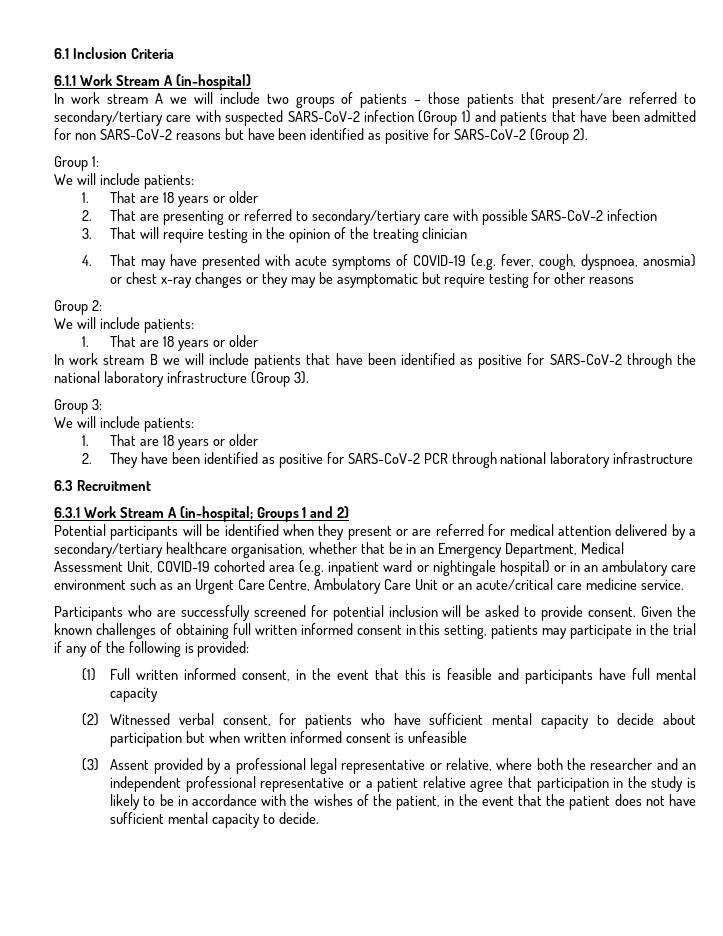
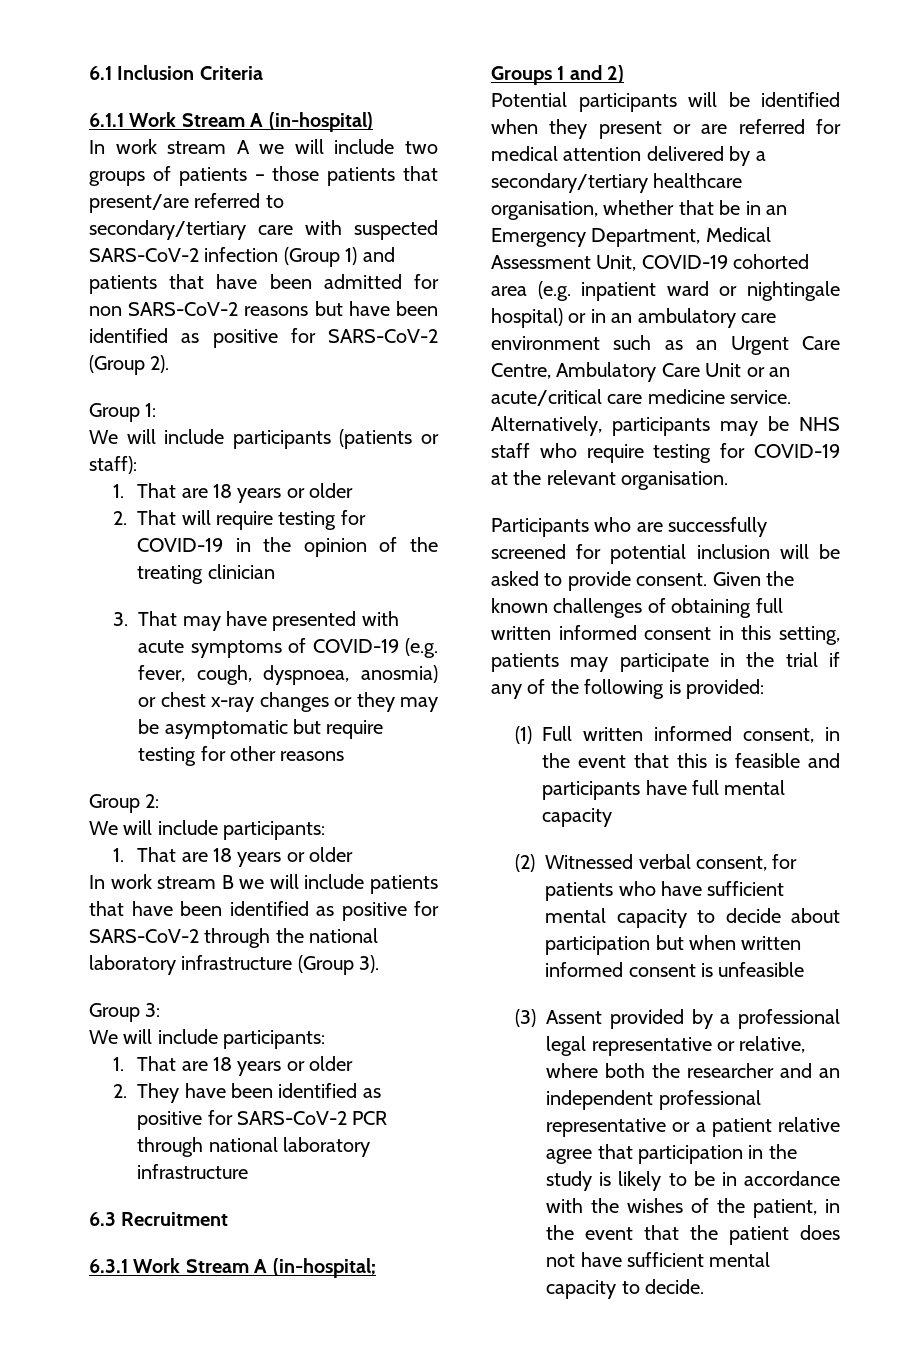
  Group 1:
- We will include patients:
+ We will include participants (patients or staff):
- 2. That are presenting or referred to secondary/tertiary care with possible SARS-CoV-2 infection
- 3. That will require testing in the opinion of the treating clinician
+ 2. That will require testing for COVID-19 in the opinion of the treating clinician
- 4. That may have presented with acute symptoms of COVID-19 (e.g. fever, cough, dyspnoea, anosmia) or chest x-ray changes or they may be asymptomatic but require testing for other reasons
+ 3. That may have presented with acute symptoms of COVID-19 (e.g. fever, cough, dyspnoea, anosmia) or chest x-ray changes or they may be asymptomatic but require testing for other reasons
  Group 2:
- We will include patients:
+ We will include participants:
  Group 3:
- We will include patients:
+ We will include participants:
+ Alternatively, participants may be NHS staff who require testing for COVID-19 at the relevant organisation.

